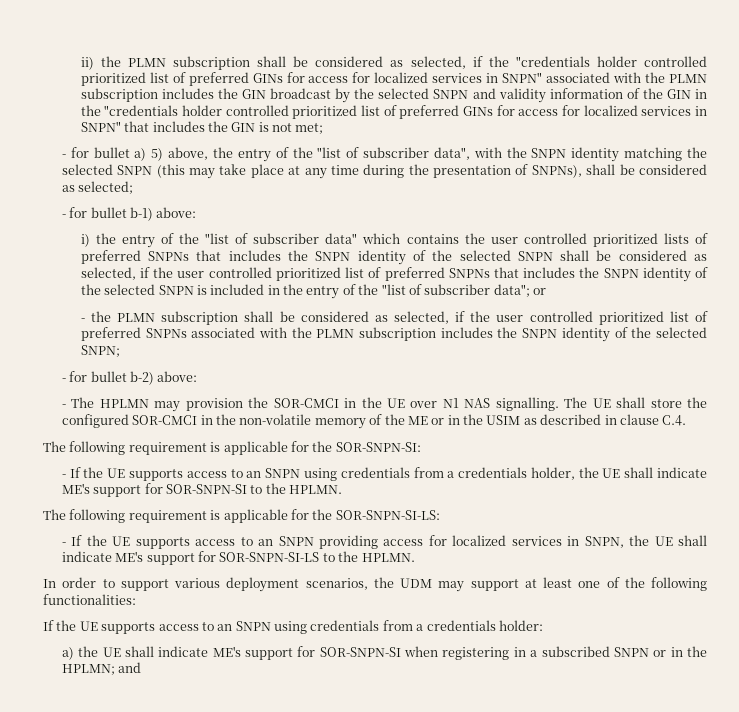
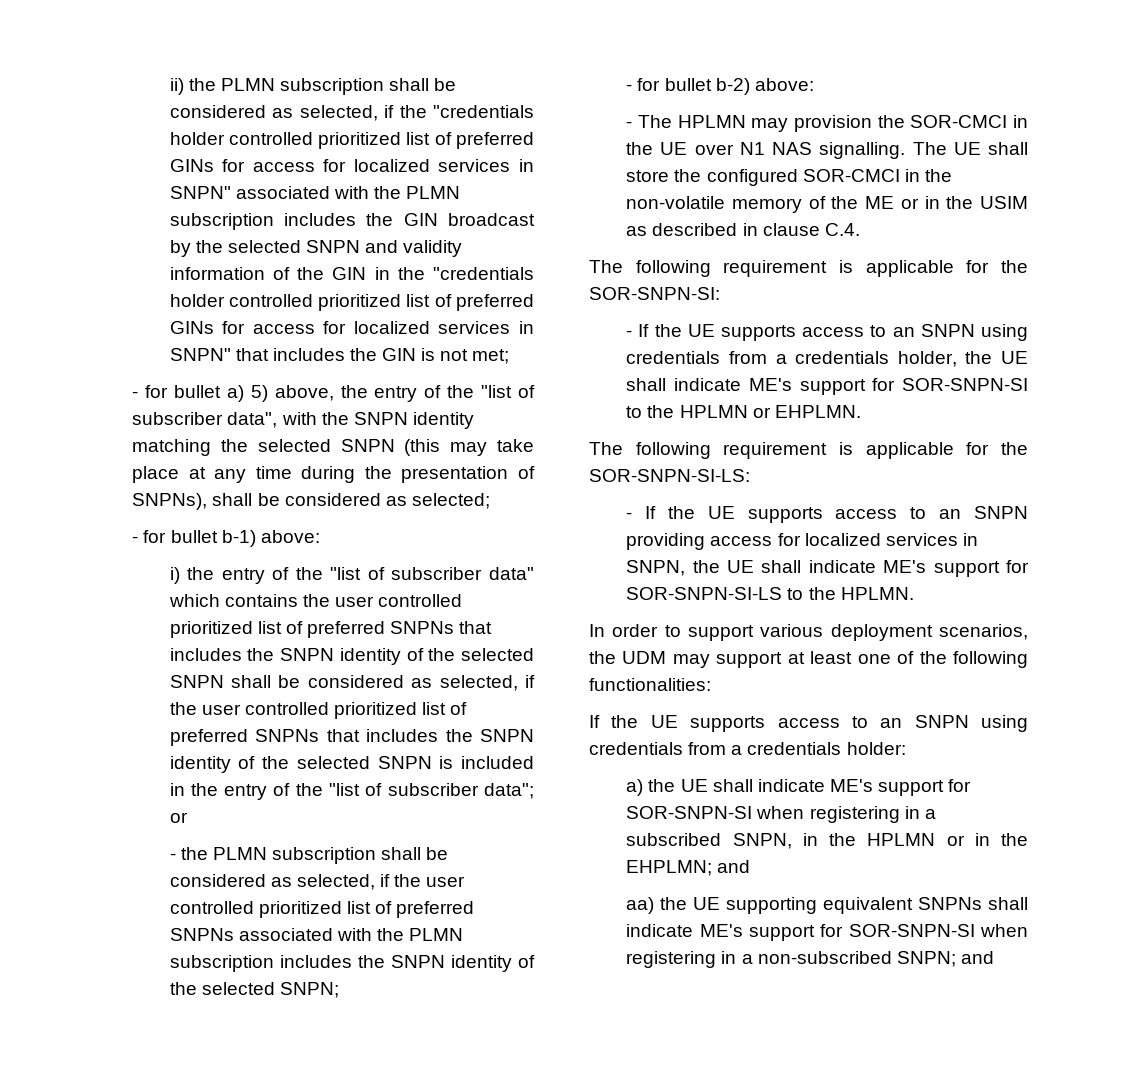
- i) the entry of the "list of subscriber data" which contains the user controlled prioritized lists of preferred SNPNs that includes the SNPN identity of the selected SNPN shall be considered as selected, if the user controlled prioritized list of preferred SNPNs that includes the SNPN identity of the selected SNPN is included in the entry of the "list of subscriber data";
+ i) the entry of the "list of subscriber data" which contains the user controlled prioritized list of preferred SNPNs that includes the SNPN identity of the selected SNPN shall be considered as selected, if the user controlled prioritized list of preferred SNPNs that includes the SNPN identity of the selected SNPN is included in the entry of the "list of subscriber data";
- - If the UE supports access to an SNPN using credentials from a credentials holder, the UE shall indicate ME's support for SOR-SNPN-SI to the HPLMN.
+ - If the UE supports access to an SNPN using credentials from a credentials holder, the UE shall indicate ME's support for SOR-SNPN-SI to the HPLMN or EHPLMN.
- a) the UE shall indicate ME's support for SOR-SNPN-SI when registering in a subscribed SNPN or in the HPLMN; and
+ a) the UE shall indicate ME's support for SOR-SNPN-SI when registering in a subscribed SNPN, in the HPLMN or in the EHPLMN; and
+ aa) the UE supporting equivalent SNPNs shall indicate ME's support for SOR-SNPN-SI when registering in a non-subscribed SNPN; and

